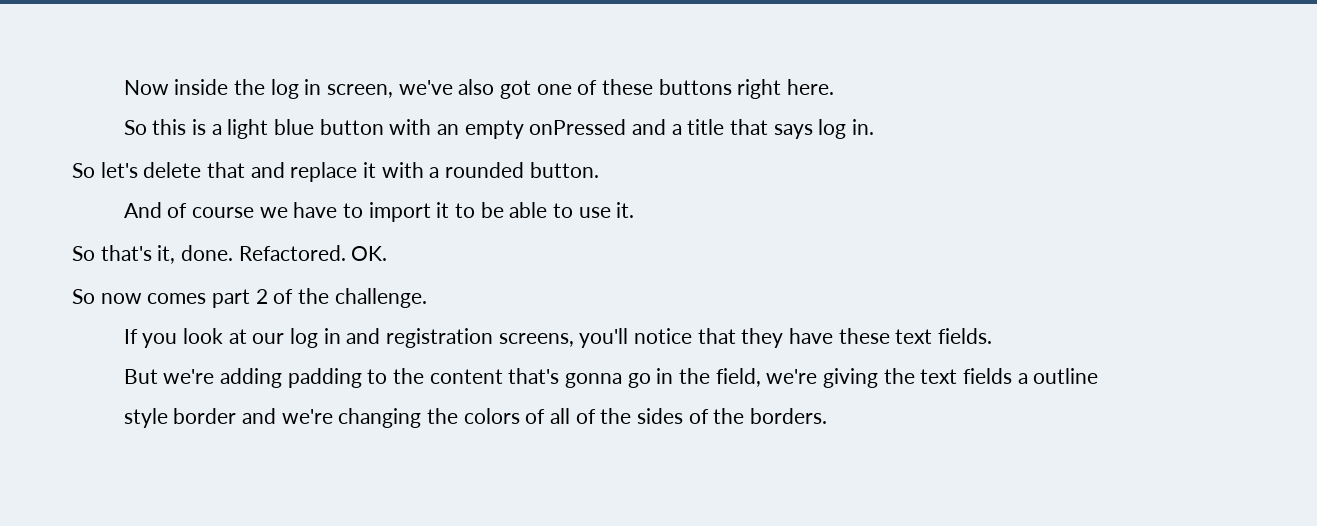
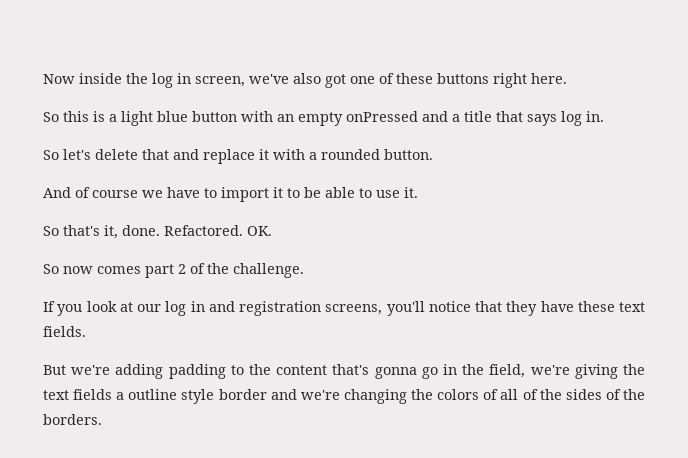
- But we're adding padding to the content that's gonna go in the field, we're giving the text fields a outline
- style border and we're changing the colors of all of the sides of the borders.
+ But we're adding padding to the content that's gonna go in the field, we're giving the text fields a outline style border and we're changing the colors of all of the sides of the borders.

